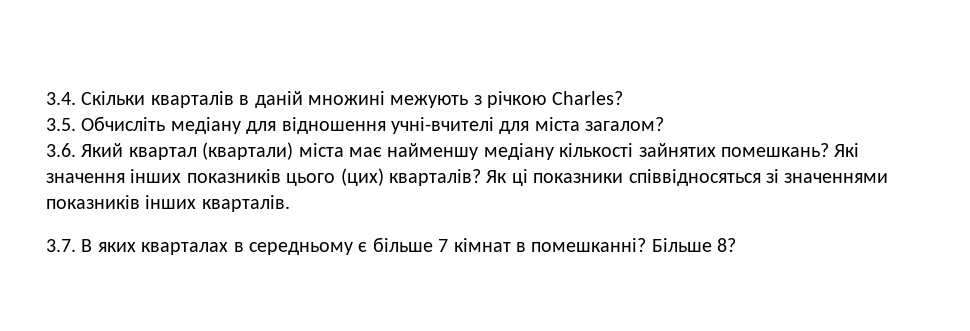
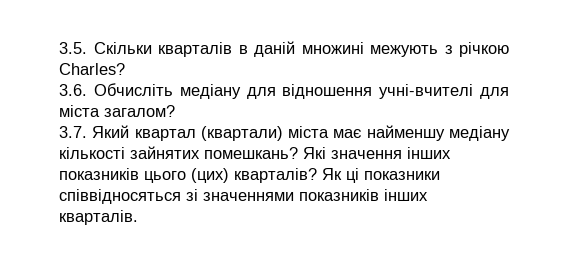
- 3.4. Скільки кварталів в даній множині межують з річкою Charles?
+ 3.5. Скільки кварталів в даній множині межують з річкою Charles?
- 3.5. Обчисліть медіану для відношення учні-вчителі для міста загалом?
+ 3.6. Обчисліть медіану для відношення учні-вчителі для міста загалом?
- 3.6. Який квартал (квартали) міста має найменшу медіану кількості зайнятих помешкань?
+ 3.7. Який квартал (квартали) міста має найменшу медіану кількості зайнятих помешкань?
- 3.7. В яких кварталах в середньому є більше 7 кімнат в помешканні? Більше 8?

